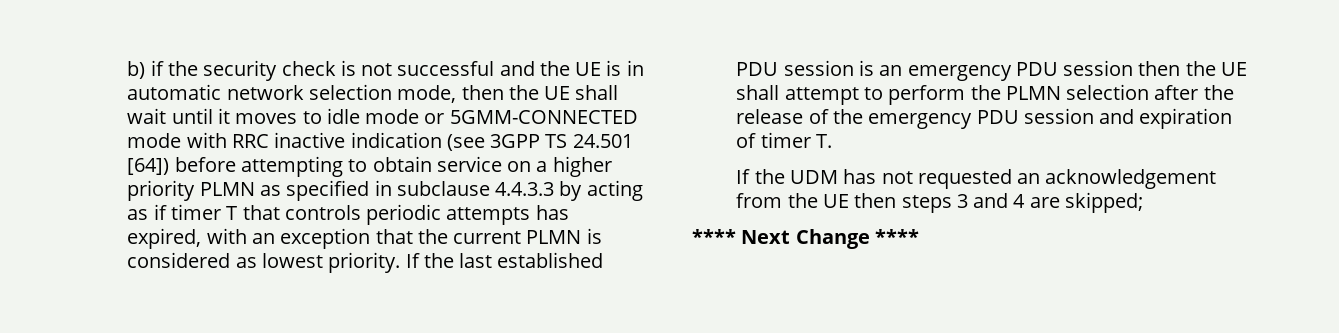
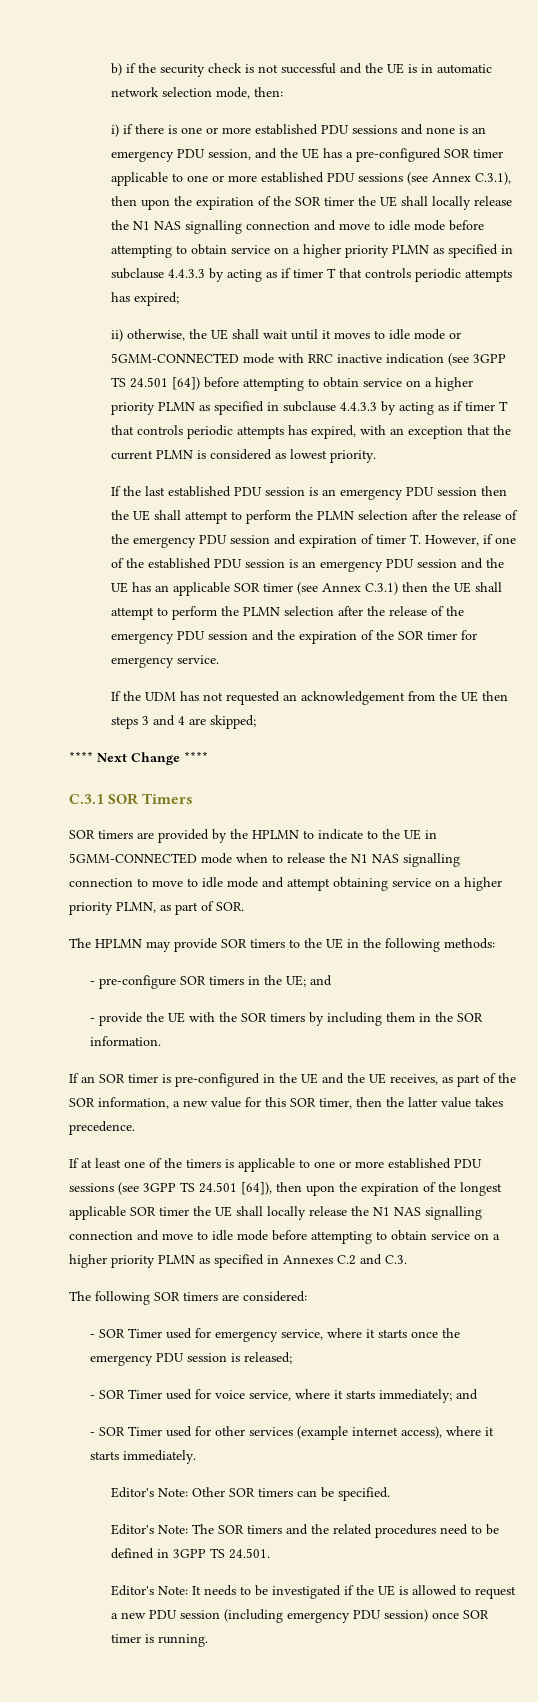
- b) if the security check is not successful and the UE is in automatic network selection mode, then the UE shall wait until it moves to idle mode or 5GMM-CONNECTED mode with RRC inactive indication (see 3GPP TS 24.501 [64]) before attempting to obtain service on a higher priority PLMN as specified in subclause 4.4.3.3 by acting as if timer T that controls periodic attempts has expired, with an exception that the current PLMN is considered as lowest priority. If the last established PDU session is an emergency PDU session then the UE shall attempt to perform the PLMN selection after the release of the emergency PDU session and expiration of timer T.
+ b) if the security check is not successful and the UE is in automatic network selection mode, then:
+ i) if there is one or more established PDU sessions and none is an emergency PDU session, and the UE has a pre-configured SOR timer applicable to one or more established PDU sessions (see Annex C.3.1), then upon the expiration of the SOR timer the UE shall locally release the N1 NAS signalling connection and move to idle mode before attempting to obtain service on a higher priority PLMN as specified in subclause 4.4.3.3 by acting as if timer T that controls periodic attempts has expired;
+ ii) otherwise, the UE shall wait until it moves to idle mode or 5GMM-CONNECTED mode with RRC inactive indication (see 3GPP TS 24.501 [64]) before attempting to obtain service on a higher priority PLMN as specified in subclause 4.4.3.3 by acting as if timer T that controls periodic attempts has expired, with an exception that the current PLMN is considered as lowest priority.
+ If the last established PDU session is an emergency PDU session then the UE shall attempt to perform the PLMN selection after the release of the emergency PDU session and expiration of timer T. However, if one of the established PDU session is an emergency PDU session and the UE has an applicable SOR timer (see Annex C.3.1) then the UE shall attempt to perform the PLMN selection after the release of the emergency PDU session and the expiration of the SOR timer for emergency service.
+ C.3.1 SOR Timers
+ SOR timers are provided by the HPLMN to indicate to the UE in 5GMM-CONNECTED mode when to release the N1 NAS signalling connection to move to idle mode and attempt obtaining service on a higher priority PLMN, as part of SOR.
+ The HPLMN may provide SOR timers to the UE in the following methods:
+ - pre-configure SOR timers in the UE; and
+ - provide the UE with the SOR timers by including them in the SOR information.
+ If an SOR timer is pre-configured in the UE and the UE receives, as part of the SOR information, a new value for this SOR timer, then the latter value takes precedence.
+ If at least one of the timers is applicable to one or more established PDU sessions (see 3GPP TS 24.501 [64]), then upon the expiration of the longest applicable SOR timer the UE shall locally release the N1 NAS signalling connection and move to idle mode before attempting to obtain service on a higher priority PLMN as specified in Annexes C.2 and C.3.
+ The following SOR timers are considered:
+ - SOR Timer used for emergency service, where it starts once the emergency PDU session is released;
+ - SOR Timer used for voice service, where it starts immediately; and
+ - SOR Timer used for other services (example internet access), where it starts immediately.
+ Editor's Note: Other SOR timers can be specified.
+ Editor's Note: The SOR timers and the related procedures need to be defined in 3GPP TS 24.501.
+ Editor's Note: It needs to be investigated if the UE is allowed to request a new PDU session (including emergency PDU session) once SOR timer is running.

